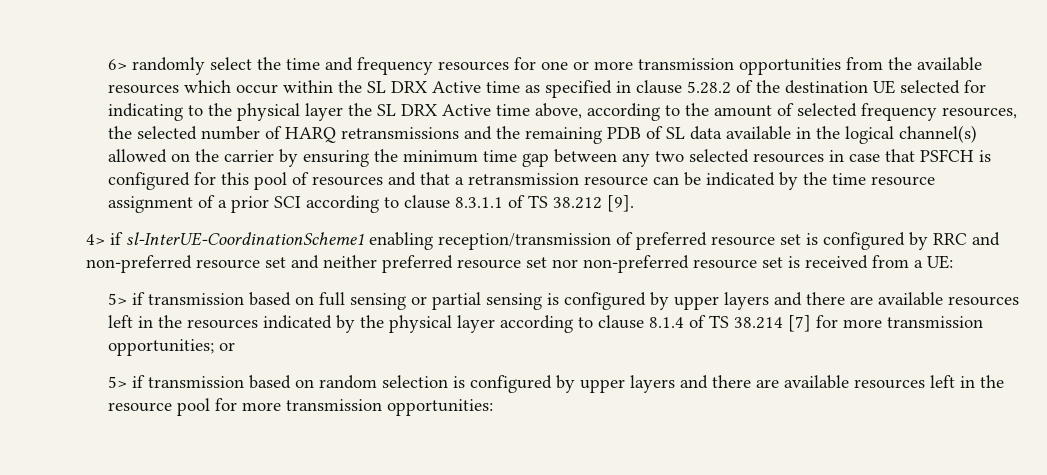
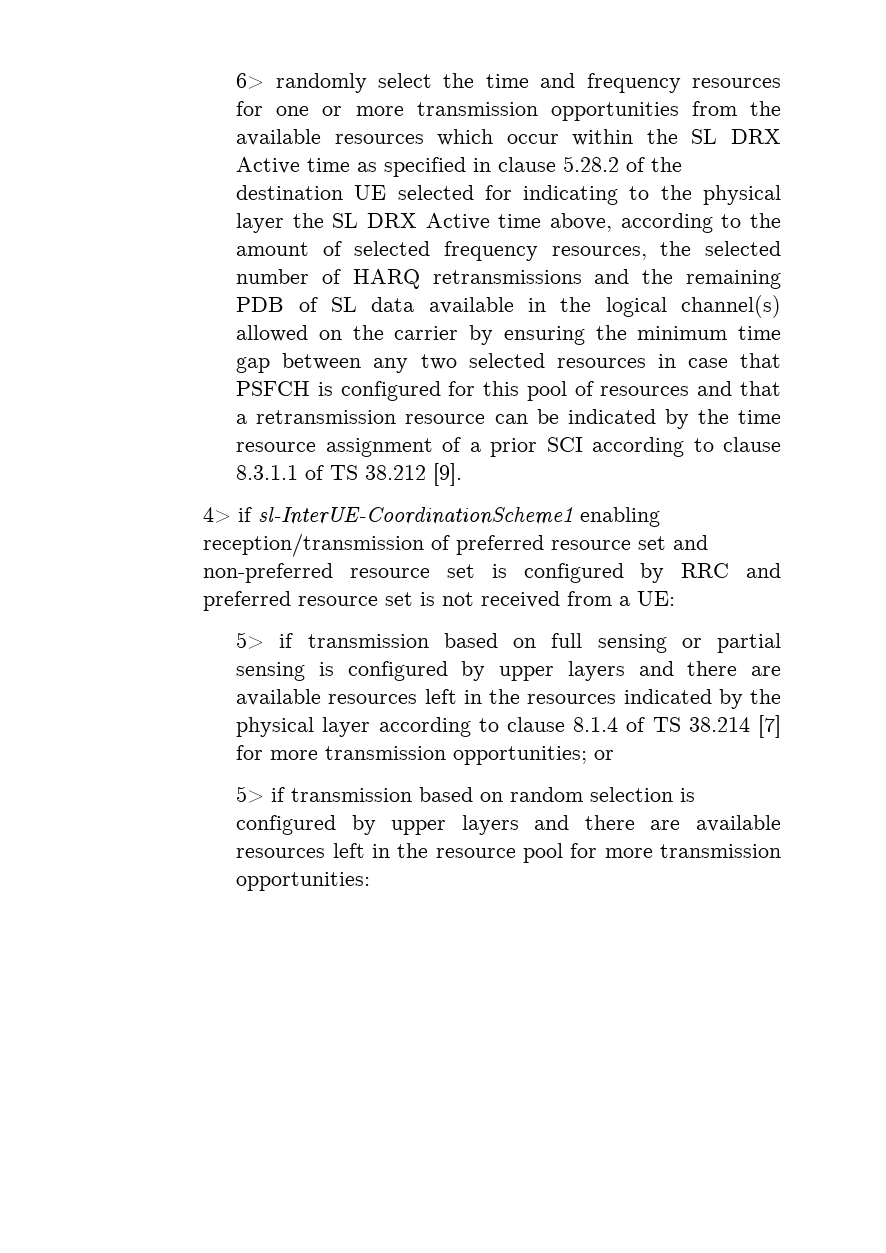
- 4> if sl-InterUE-CoordinationScheme1 enabling reception/transmission of preferred resource set is configured by RRC and non-preferred resource set and neither preferred resource set nor non-preferred resource set is received from a UE:
+ 4> if sl-InterUE-CoordinationScheme1 enabling reception/transmission of preferred resource set and non-preferred resource set is configured by RRC and preferred resource set is not received from a UE:

